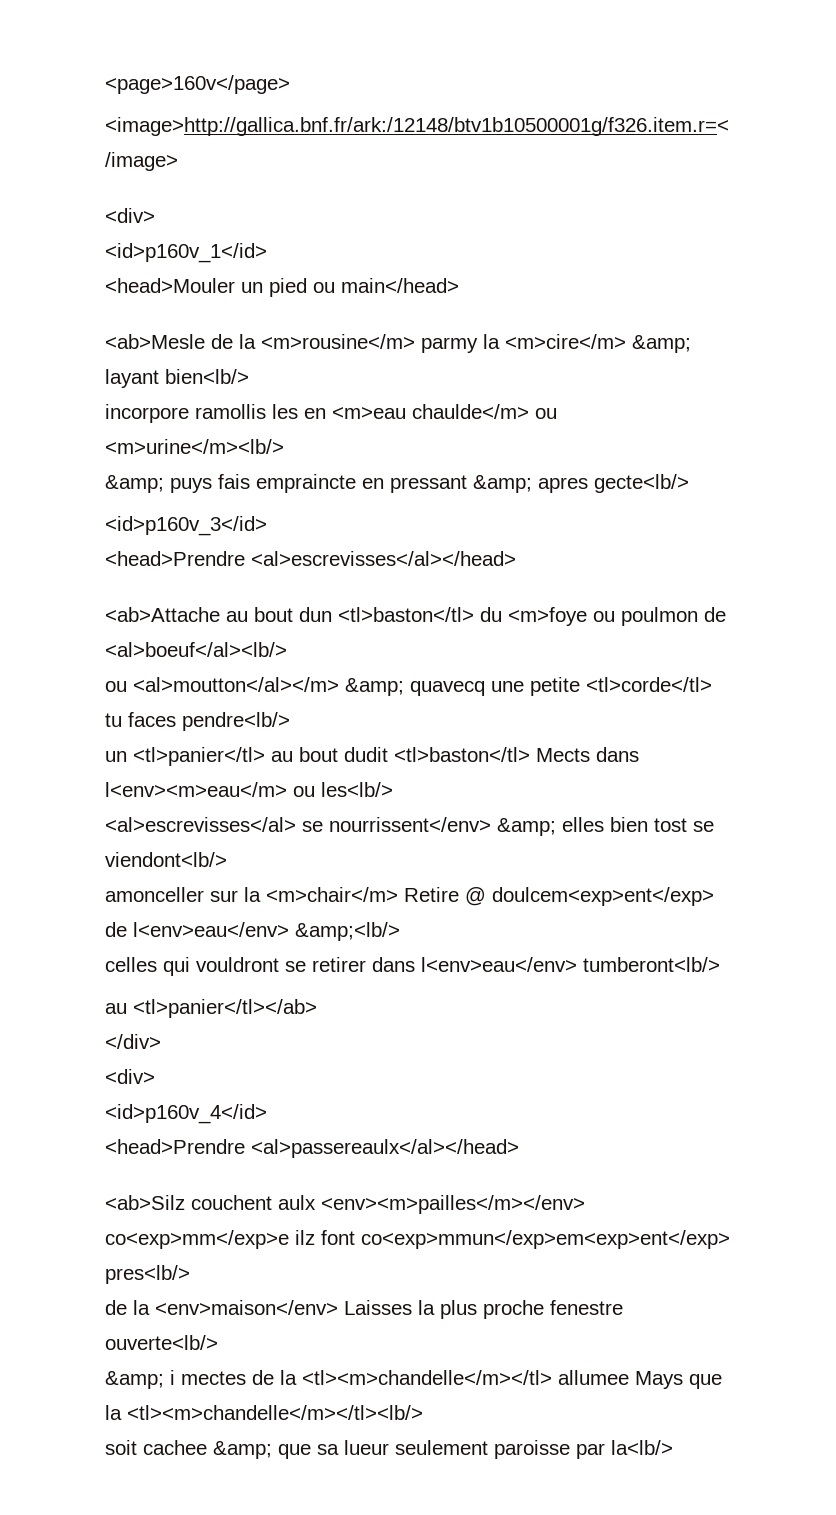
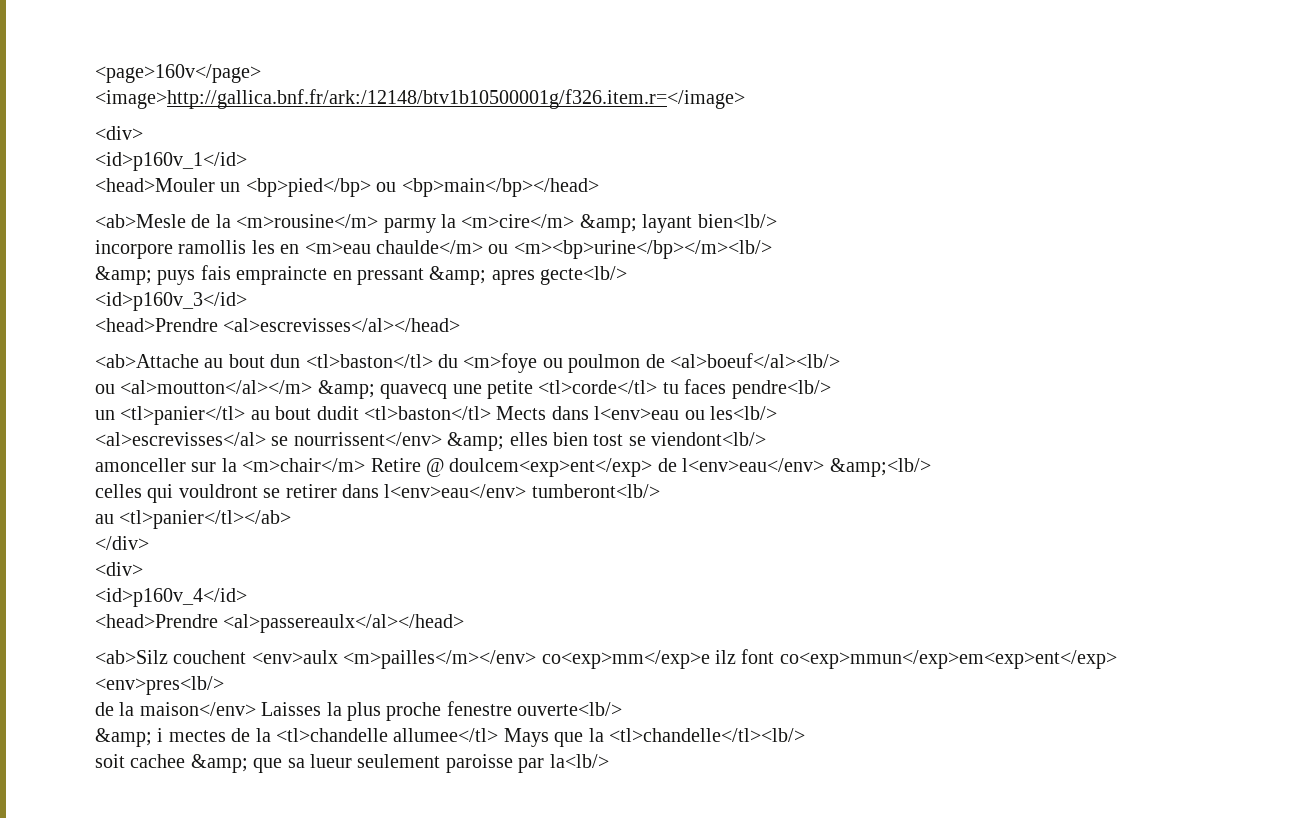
- <head>Mouler un pied ou main</head>
+ <head>Mouler un <bp>pied</bp> ou <bp>main</bp></head>
- incorpore ramollis les en <m>eau chaulde</m> ou <m>urine</m><lb/>
+ incorpore ramollis les en <m>eau chaulde</m> ou <m><bp>urine</bp></m><lb/>
- un <tl>panier</tl> au bout dudit <tl>baston</tl> Mects dans l<env><m>eau</m> ou les<lb/>
+ un <tl>panier</tl> au bout dudit <tl>baston</tl> Mects dans l<env>eau ou les<lb/>
- <ab>Silz couchent aulx <env><m>pailles</m></env> co<exp>mm</exp>e ilz font co<exp>mmun</exp>em<exp>ent</exp> pres<lb/>
- de la <env>maison</env> Laisses la plus proche fenestre ouverte<lb/>
+ <ab>Silz couchent <env>aulx <m>pailles</m></env> co<exp>mm</exp>e ilz font co<exp>mmun</exp>em<exp>ent</exp> <env>pres<lb/>
+ de la maison</env> Laisses la plus proche fenestre ouverte<lb/>
- &amp; i mectes de la <tl><m>chandelle</m></tl> allumee Mays que la <tl><m>chandelle</m></tl><lb/>
+ &amp; i mectes de la <tl>chandelle allumee</tl> Mays que la <tl>chandelle</tl><lb/>

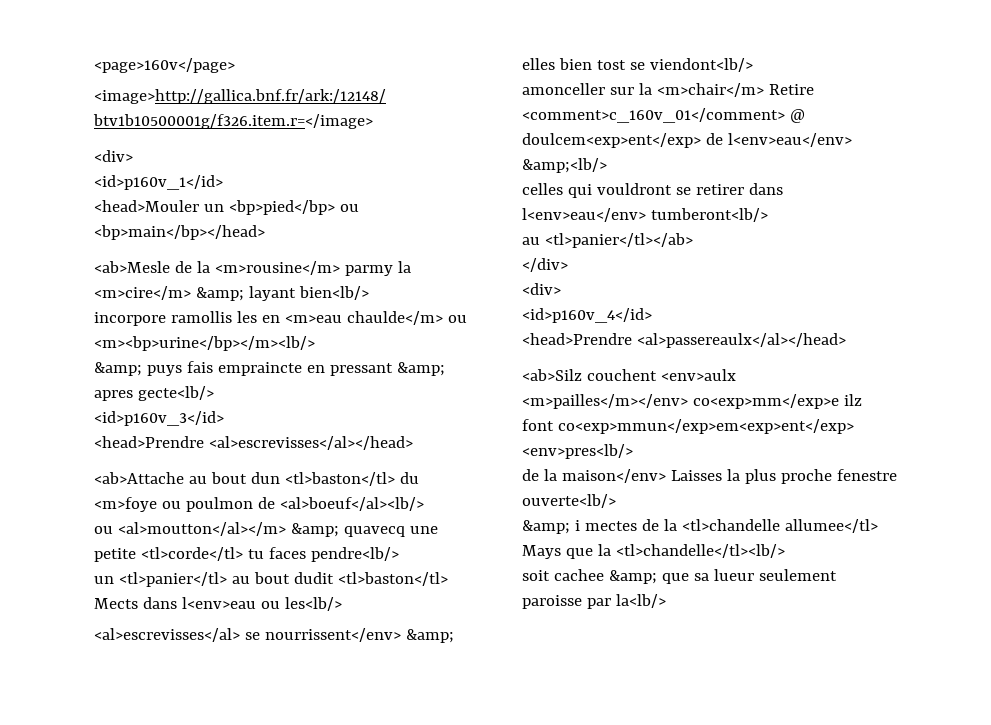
- amonceller sur la <m>chair</m> Retire @ doulcem<exp>ent</exp> de l<env>eau</env> &amp;<lb/>
+ amonceller sur la <m>chair</m> Retire <comment>c_160v_01</comment> @ doulcem<exp>ent</exp> de l<env>eau</env> &amp;<lb/>

